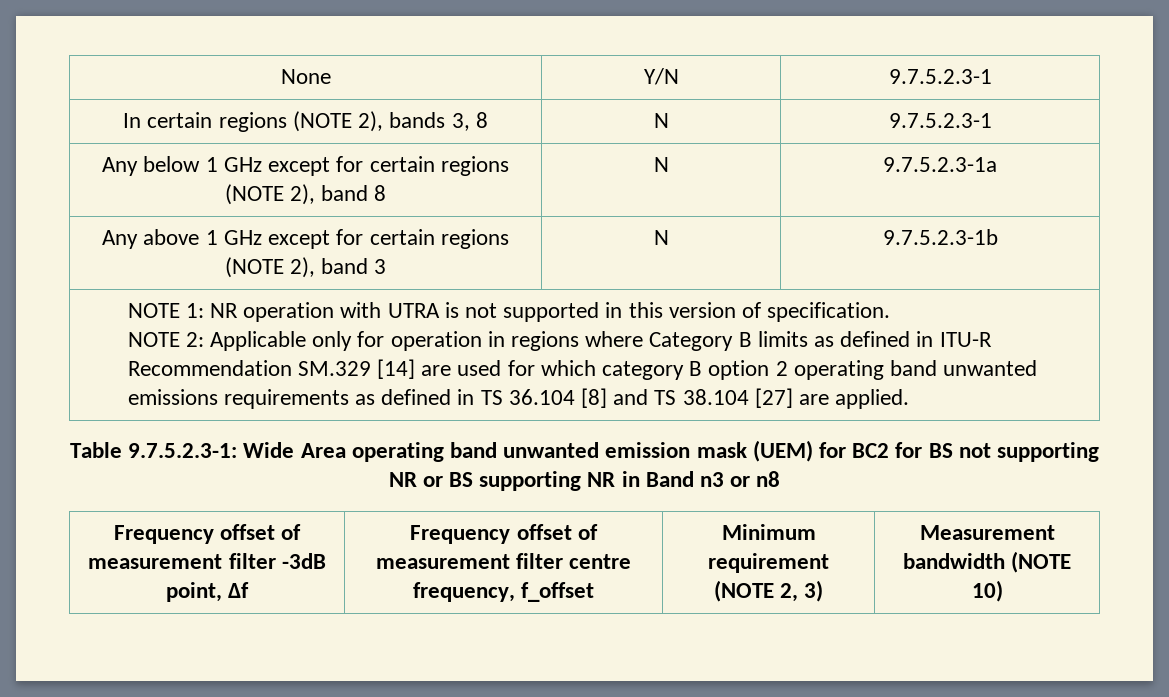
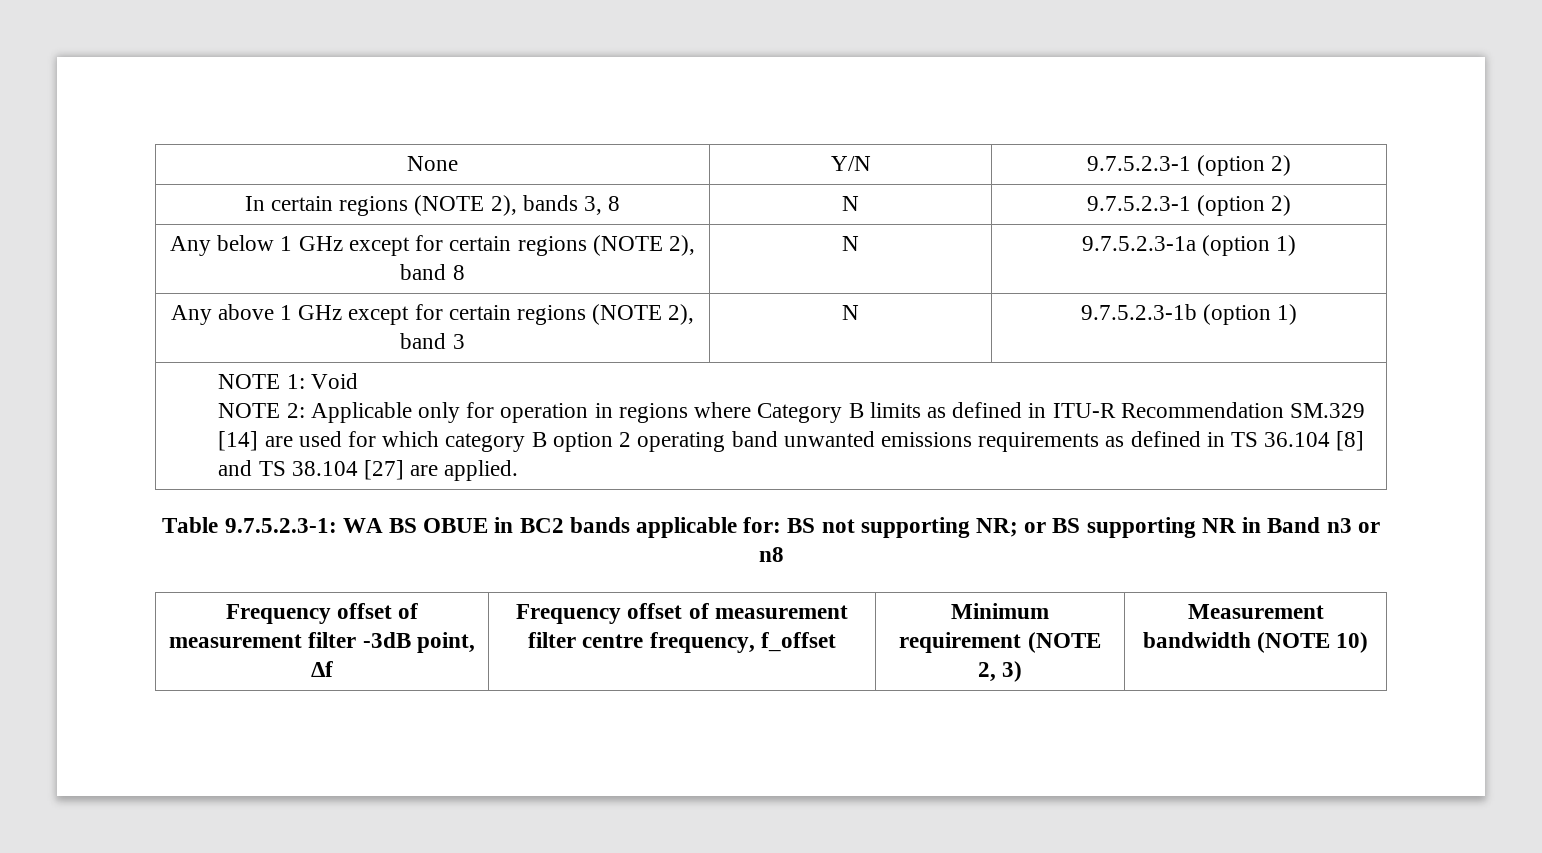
- None | Y/N | 9.7.5.2.3-1
+ None | Y/N | 9.7.5.2.3-1 (option 2)
- In certain regions (NOTE 2), bands 3, 8 | N | 9.7.5.2.3-1
+ In certain regions (NOTE 2), bands 3, 8 | N | 9.7.5.2.3-1 (option 2)
- Any below 1 GHz except for certain regions (NOTE 2), band 8 | N | 9.7.5.2.3-1a
+ Any below 1 GHz except for certain regions (NOTE 2), band 8 | N | 9.7.5.2.3-1a (option 1)
- Any above 1 GHz except for certain regions (NOTE 2), band 3 | N | 9.7.5.2.3-1b
+ Any above 1 GHz except for certain regions (NOTE 2), band 3 | N | 9.7.5.2.3-1b (option 1)
- NOTE 1: NR operation with UTRA is not supported in this version of specification.
+ NOTE 1: Void
- Table 9.7.5.2.3-1: Wide Area operating band unwanted emission mask (UEM) for BC2 for BS not supporting NR or BS supporting NR in Band n3 or n8
+ Table 9.7.5.2.3-1: WA BS OBUE in BC2 bands applicable for: BS not supporting NR; or BS supporting NR in Band n3 or n8

